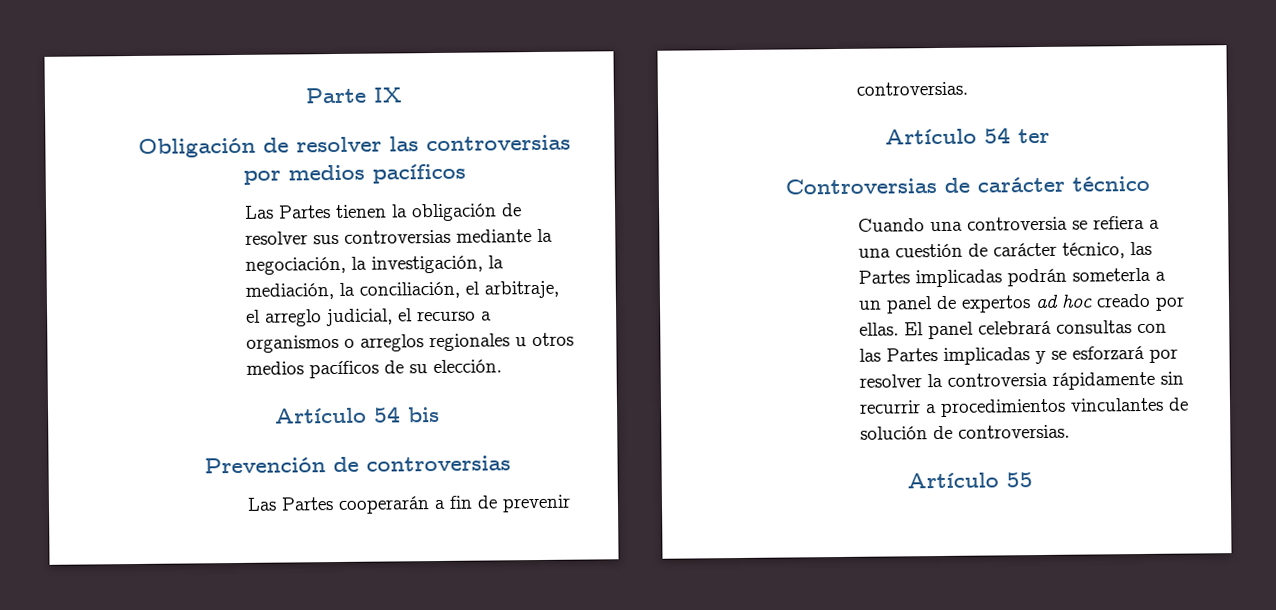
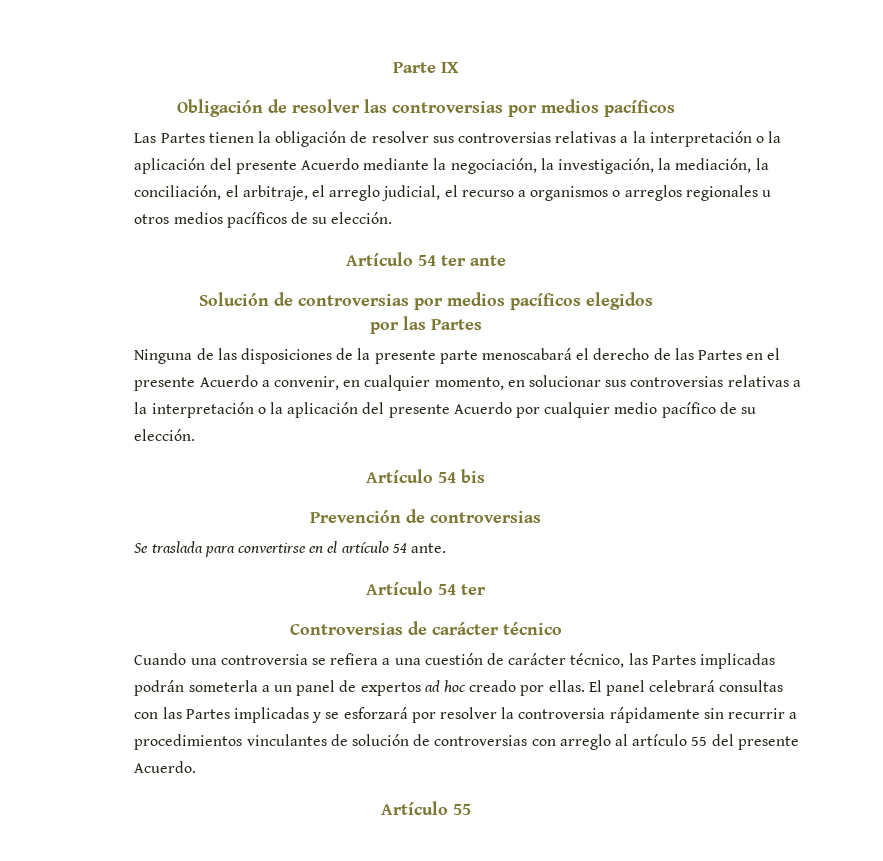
- Las Partes tienen la obligación de resolver sus controversias mediante la negociación, la investigación, la mediación, la conciliación, el arbitraje, el arreglo judicial, el recurso a organismos o arreglos regionales u otros medios pacíficos de su elección.
+ Las Partes tienen la obligación de resolver sus controversias relativas a la interpretación o la aplicación del presente Acuerdo mediante la negociación, la investigación, la mediación, la conciliación, el arbitraje, el arreglo judicial, el recurso a organismos o arreglos regionales u otros medios pacíficos de su elección.
+ Artículo 54 ter ante
+ Solución de controversias por medios pacíficos elegidos
+ por las Partes
+ Ninguna de las disposiciones de la presente parte menoscabará el derecho de las Partes en el presente Acuerdo a convenir, en cualquier momento, en solucionar sus controversias relativas a la interpretación o la aplicación del presente Acuerdo por cualquier medio pacífico de su elección.
- Las Partes cooperarán a fin de prevenir controversias.
+ Se traslada para convertirse en el artículo 54 ante.
- El panel celebrará consultas con las Partes implicadas y se esforzará por resolver la controversia rápidamente sin recurrir a procedimientos vinculantes de solución de controversias.
+ El panel celebrará consultas con las Partes implicadas y se esforzará por resolver la controversia rápidamente sin recurrir a procedimientos vinculantes de solución de controversias con arreglo al artículo 55 del presente Acuerdo.

